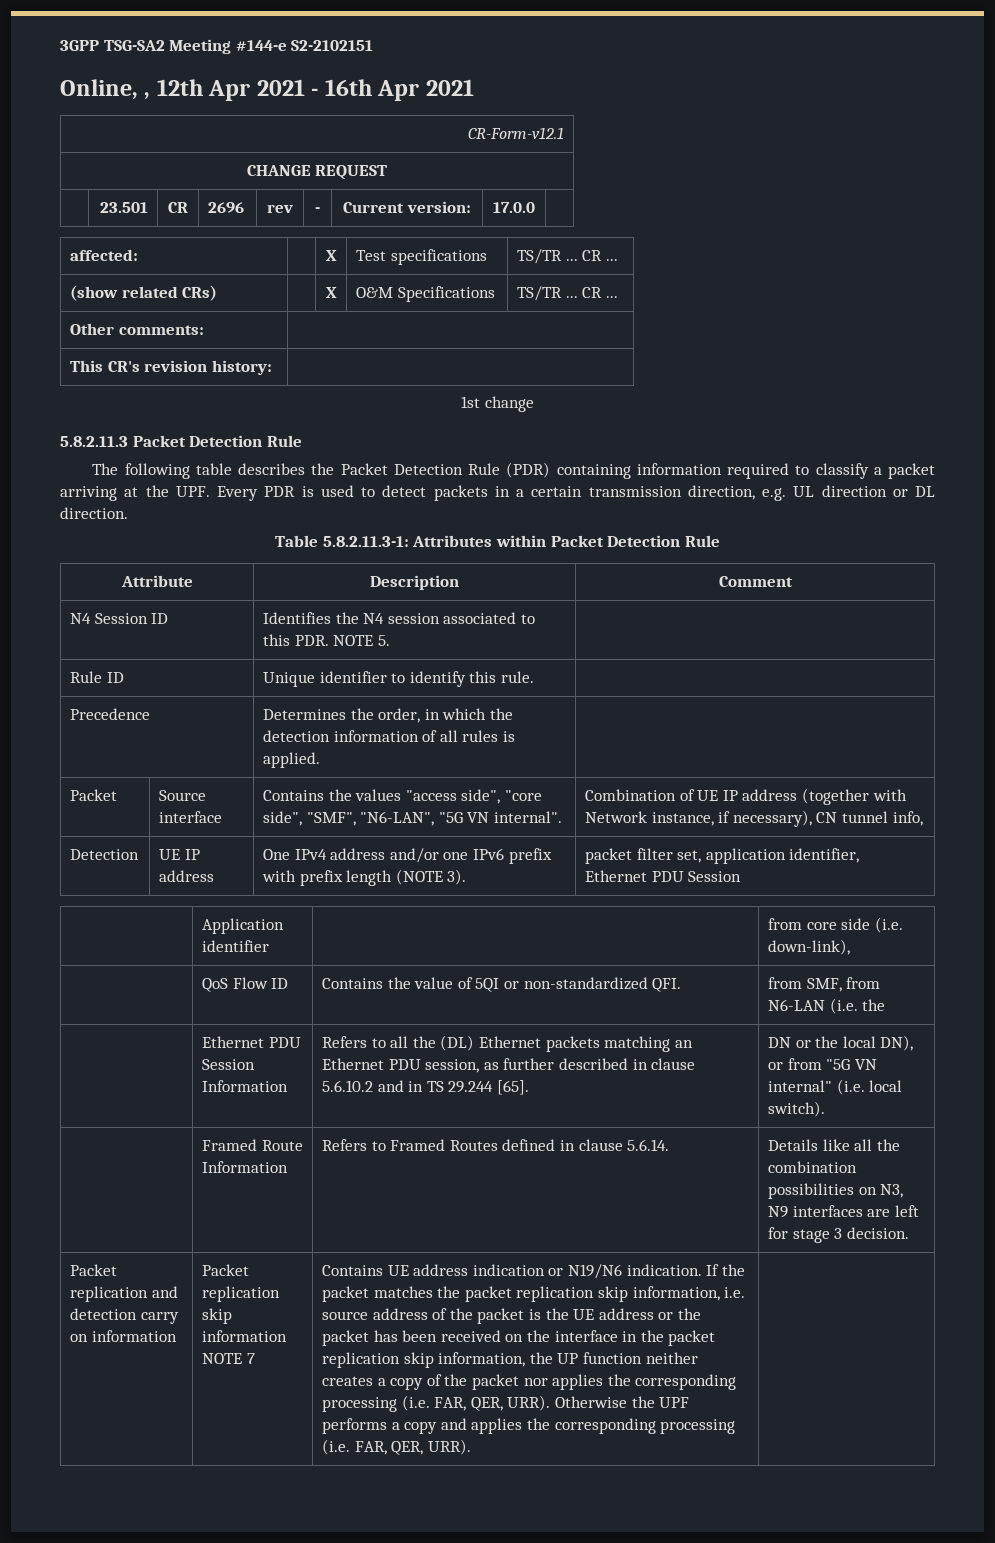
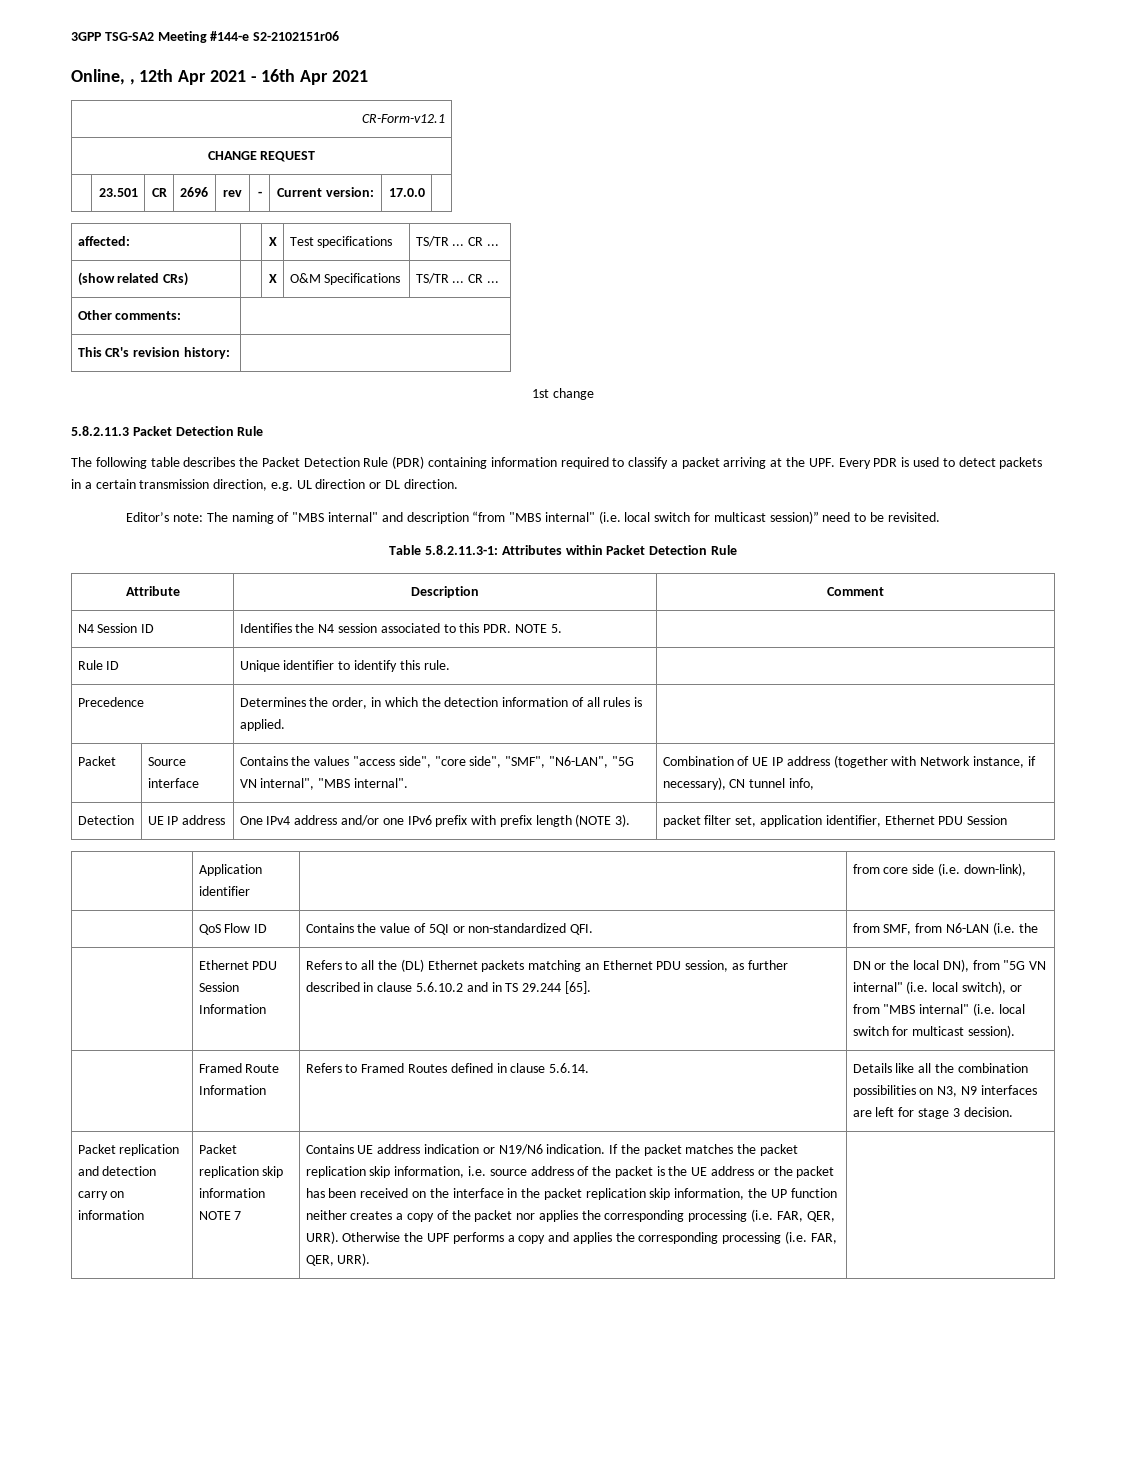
- 3GPP TSG-SA2 Meeting #144-e S2-2102151
+ 3GPP TSG-SA2 Meeting #144-e S2-2102151r06
+ Editor’s note: The naming of "MBS internal" and description “from "MBS internal" (i.e. local switch for multicast session)” need to be revisited.
- Packet | Source interface | Contains the values "access side", "core side", "SMF", "N6-LAN", "5G VN internal". | Combination of UE IP address (together with Network instance, if necessary), CN tunnel info,
+ Packet | Source interface | Contains the values "access side", "core side", "SMF", "N6-LAN", "5G VN internal", "MBS internal". | Combination of UE IP address (together with Network instance, if necessary), CN tunnel info,
- DN or the local DN), or from "5G VN internal" (i.e. local switch).
+ DN or the local DN), from "5G VN internal" (i.e. local switch), or from "MBS internal" (i.e. local switch for multicast session).

